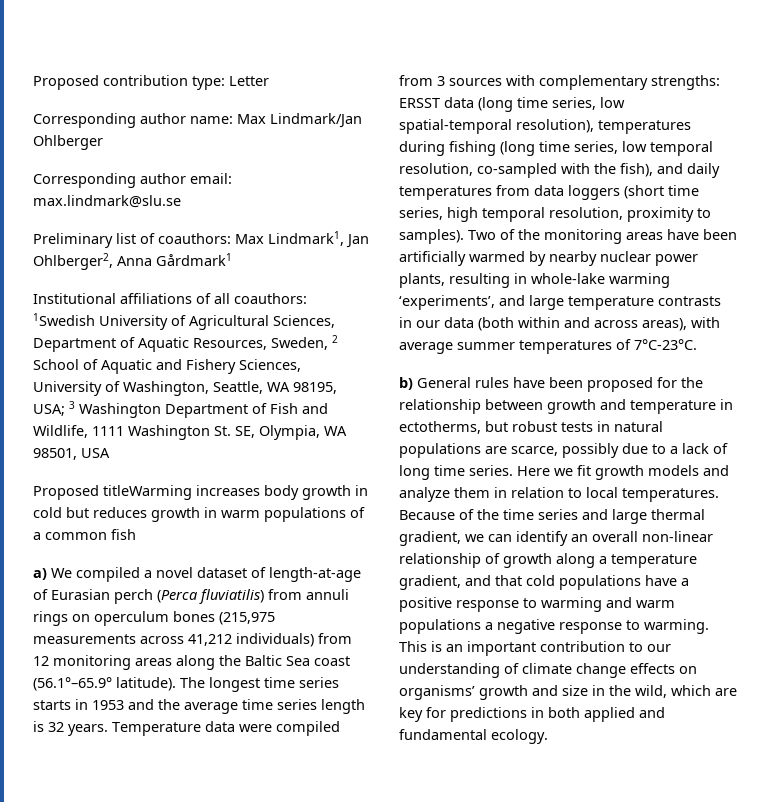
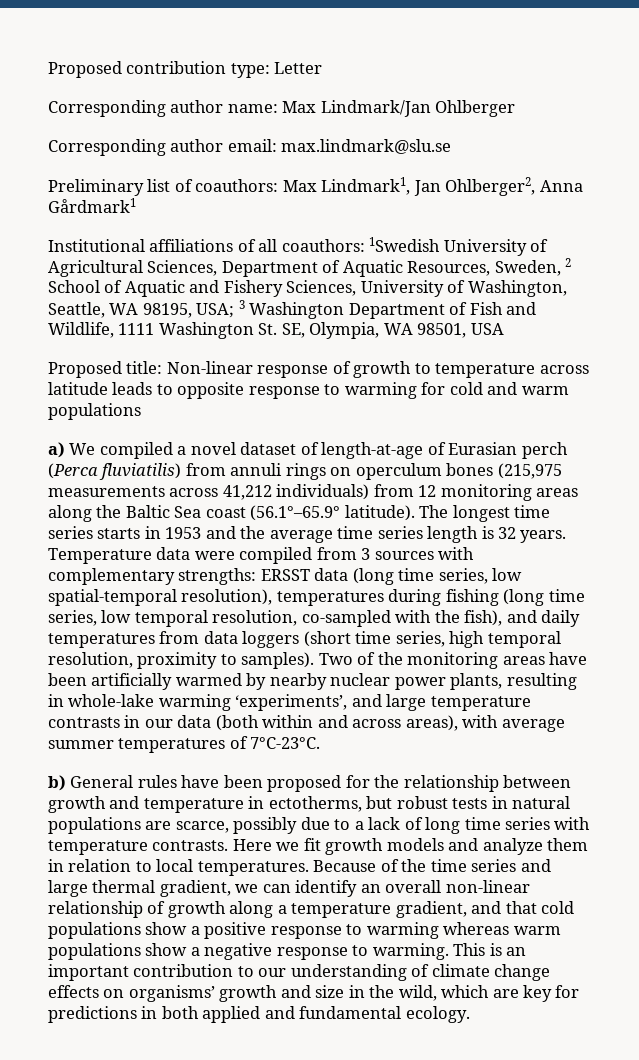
- Proposed titleWarming increases body growth in cold but reduces growth in warm populations of a common fish
+ Proposed title: Non-linear response of growth to temperature across latitude leads to opposite response to warming for cold and warm populations
- b) General rules have been proposed for the relationship between growth and temperature in ectotherms, but robust tests in natural populations are scarce, possibly due to a lack of long time series.
+ b) General rules have been proposed for the relationship between growth and temperature in ectotherms, but robust tests in natural populations are scarce, possibly due to a lack of long time series with temperature contrasts.
- Because of the time series and large thermal gradient, we can identify an overall non-linear relationship of growth along a temperature gradient, and that cold populations have a positive response to warming and warm populations a negative response to warming.
+ Because of the time series and large thermal gradient, we can identify an overall non-linear relationship of growth along a temperature gradient, and that cold populations show a positive response to warming whereas warm populations show a negative response to warming.

